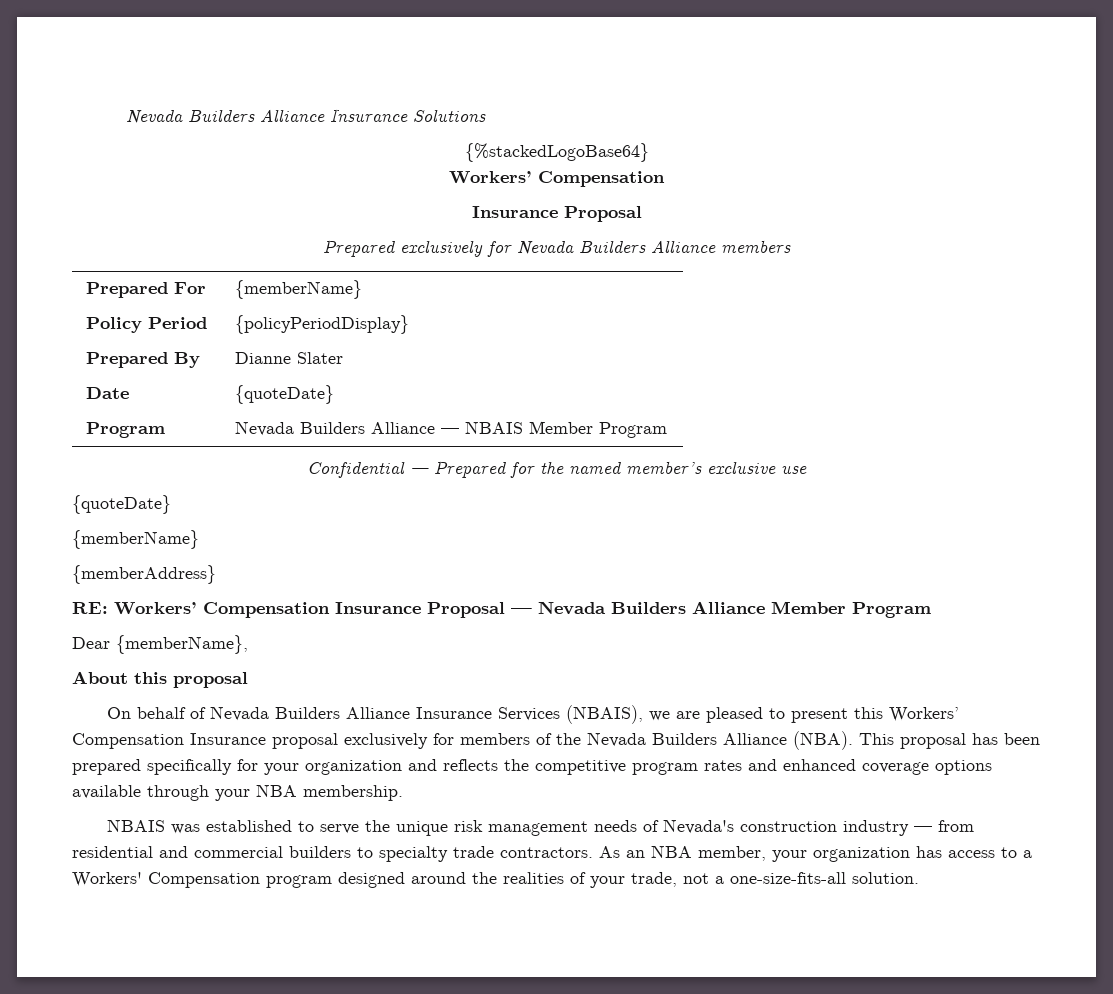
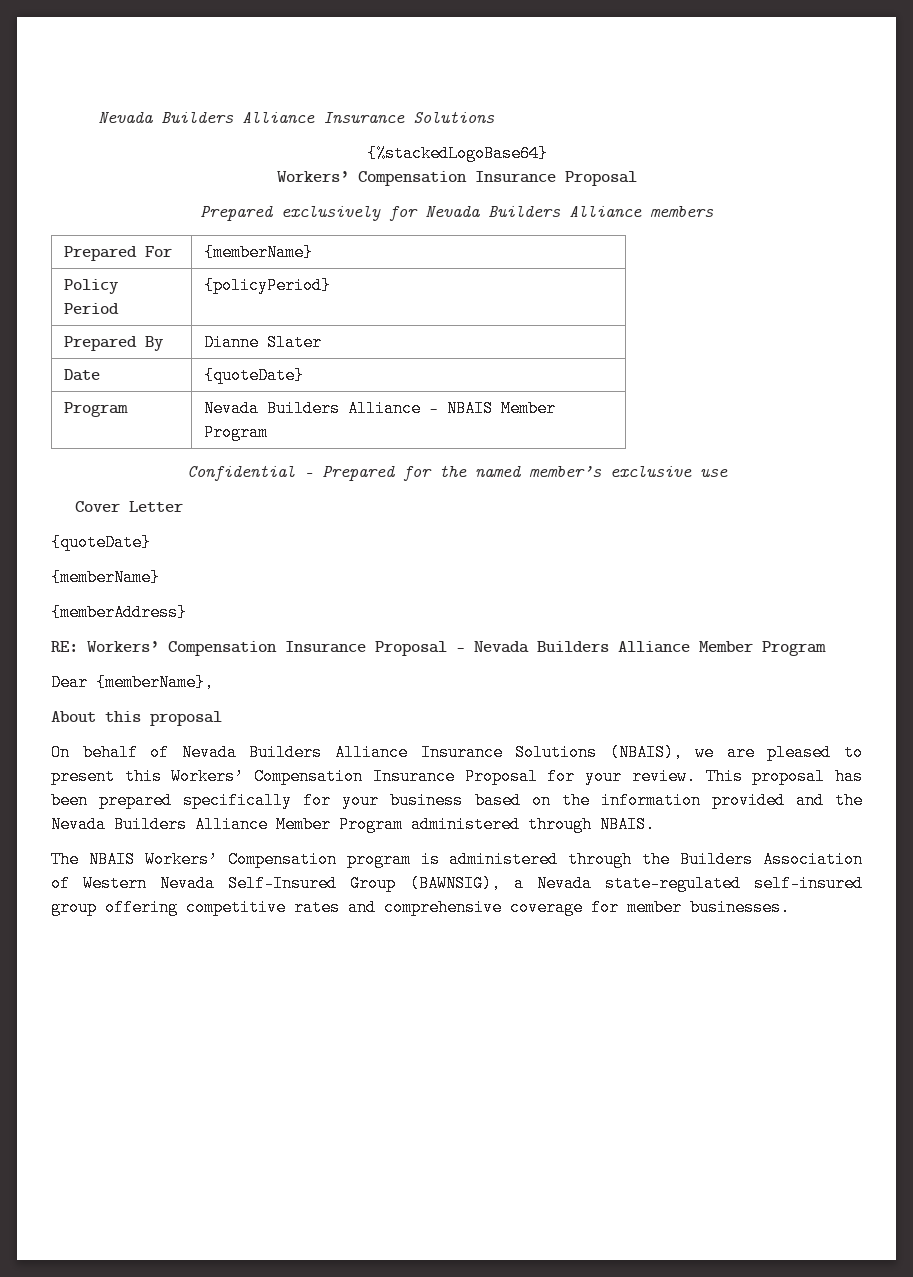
  {%stackedLogoBase64}
- Workers’ Compensation
- Insurance Proposal
+ Workers’ Compensation Insurance Proposal
- Policy Period | {policyPeriodDisplay}
+ Policy Period | {policyPeriod}
+ Cover Letter
- On behalf of Nevada Builders Alliance Insurance Services (NBAIS), we are pleased to present this Workers’ Compensation Insurance proposal exclusively for members of the Nevada Builders Alliance (NBA).
+ On behalf of Nevada Builders Alliance Insurance Solutions (NBAIS), we are pleased to present this Workers’ Compensation Insurance Proposal for your review.
- This proposal has been prepared specifically for your organization and reflects the competitive program rates and enhanced coverage options available through your NBA membership.
- NBAIS was established to serve the unique risk management needs of Nevada's construction industry — from residential and commercial builders to specialty trade contractors. As an NBA member, your organization has access to a Workers' Compensation program designed around the realities of your trade, not a one-size-fits-all solution.
+ This proposal has been prepared specifically for your business based on the information provided and the Nevada Builders Alliance Member Program administered through NBAIS.
+ The NBAIS Workers’ Compensation program is administered through the Builders Association of Western Nevada Self-Insured Group (BAWNSIG), a Nevada state-regulated self-insured group offering competitive rates and comprehensive coverage for member businesses.

